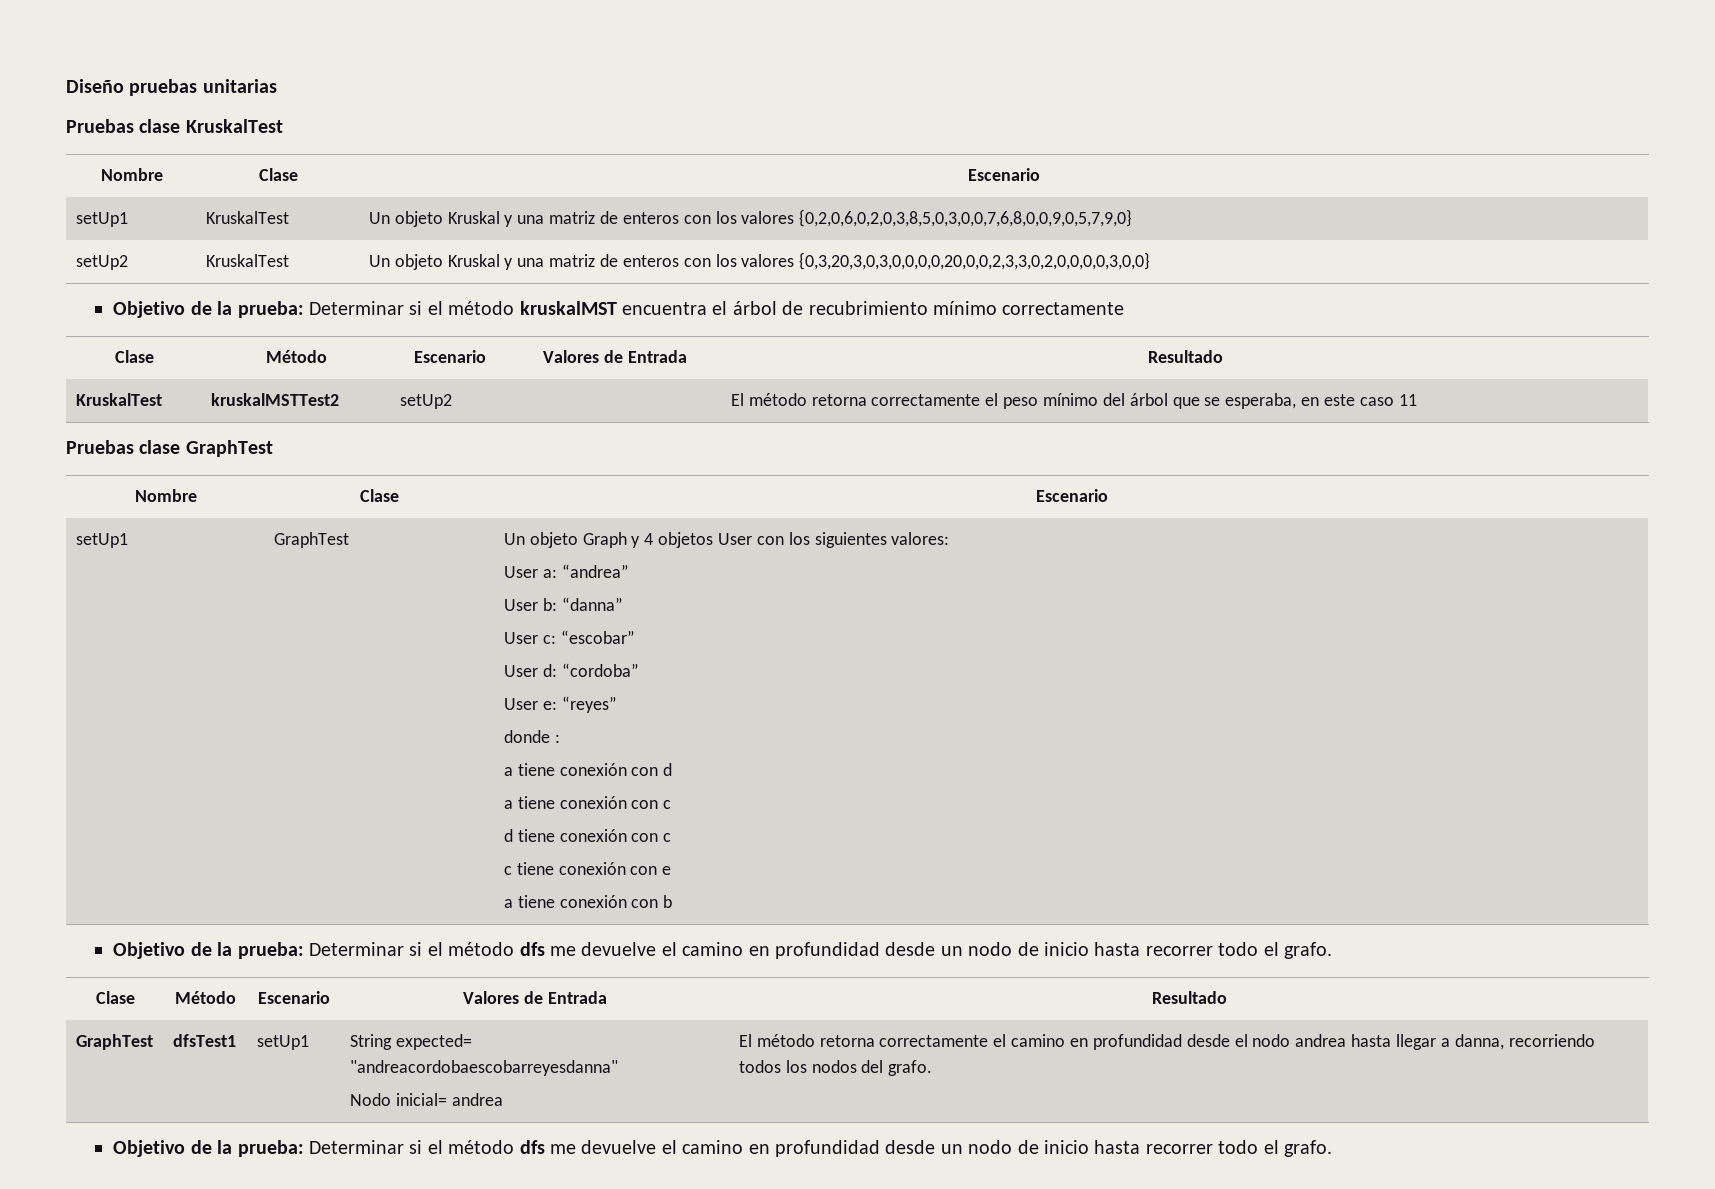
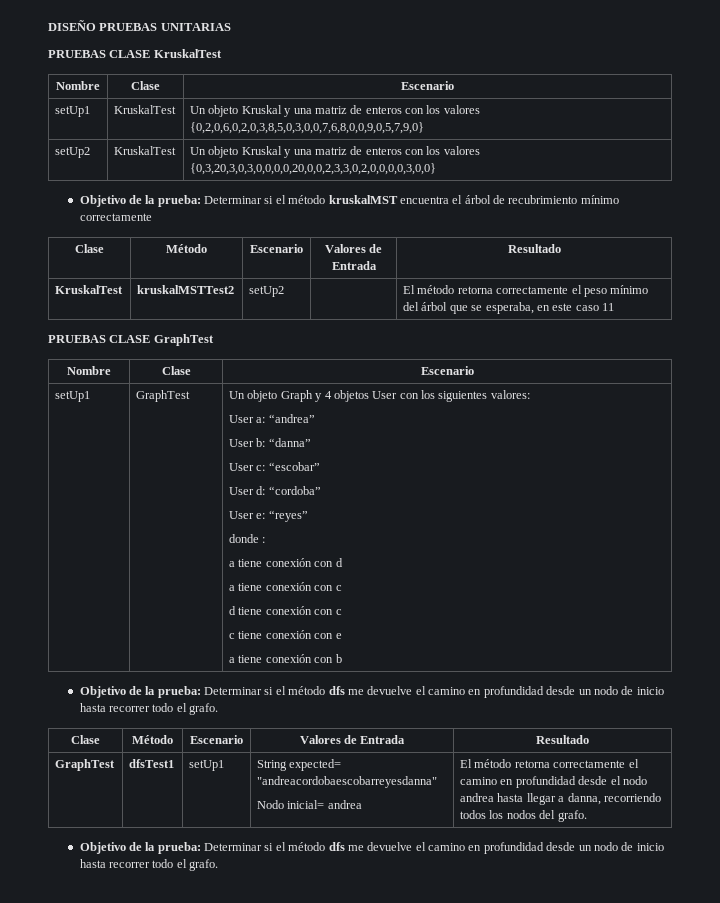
- Diseño pruebas unitarias
- Pruebas clase KruskalTest
+ DISEÑO PRUEBAS UNITARIAS
+ PRUEBAS CLASE KruskalTest
- Pruebas clase GraphTest
+ PRUEBAS CLASE GraphTest

